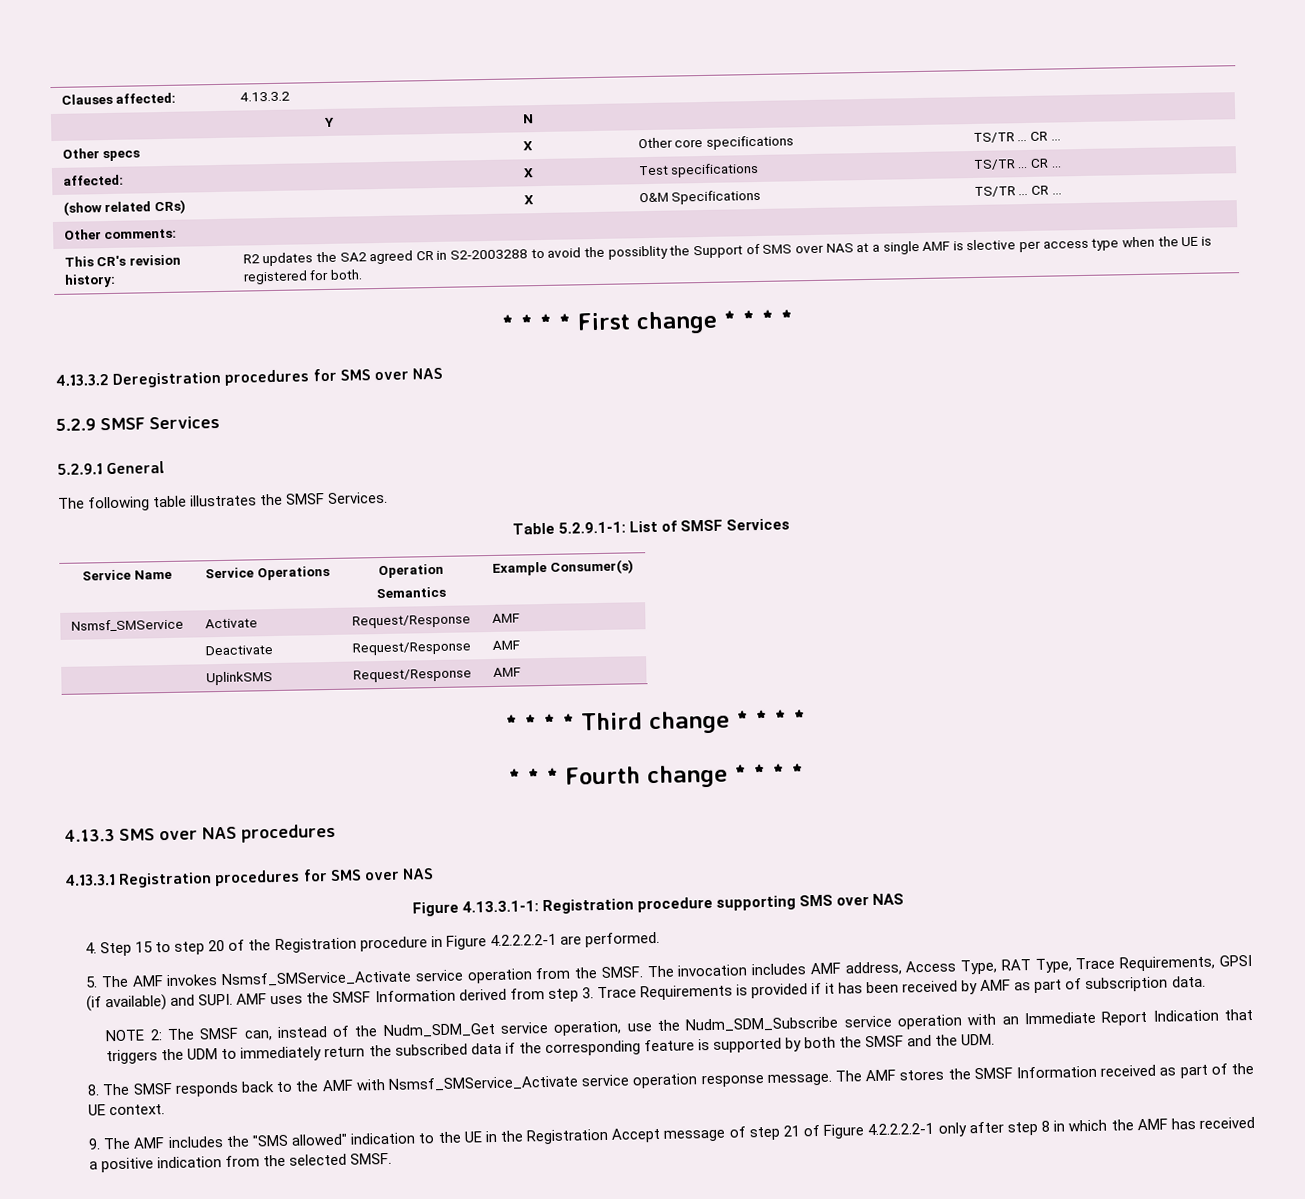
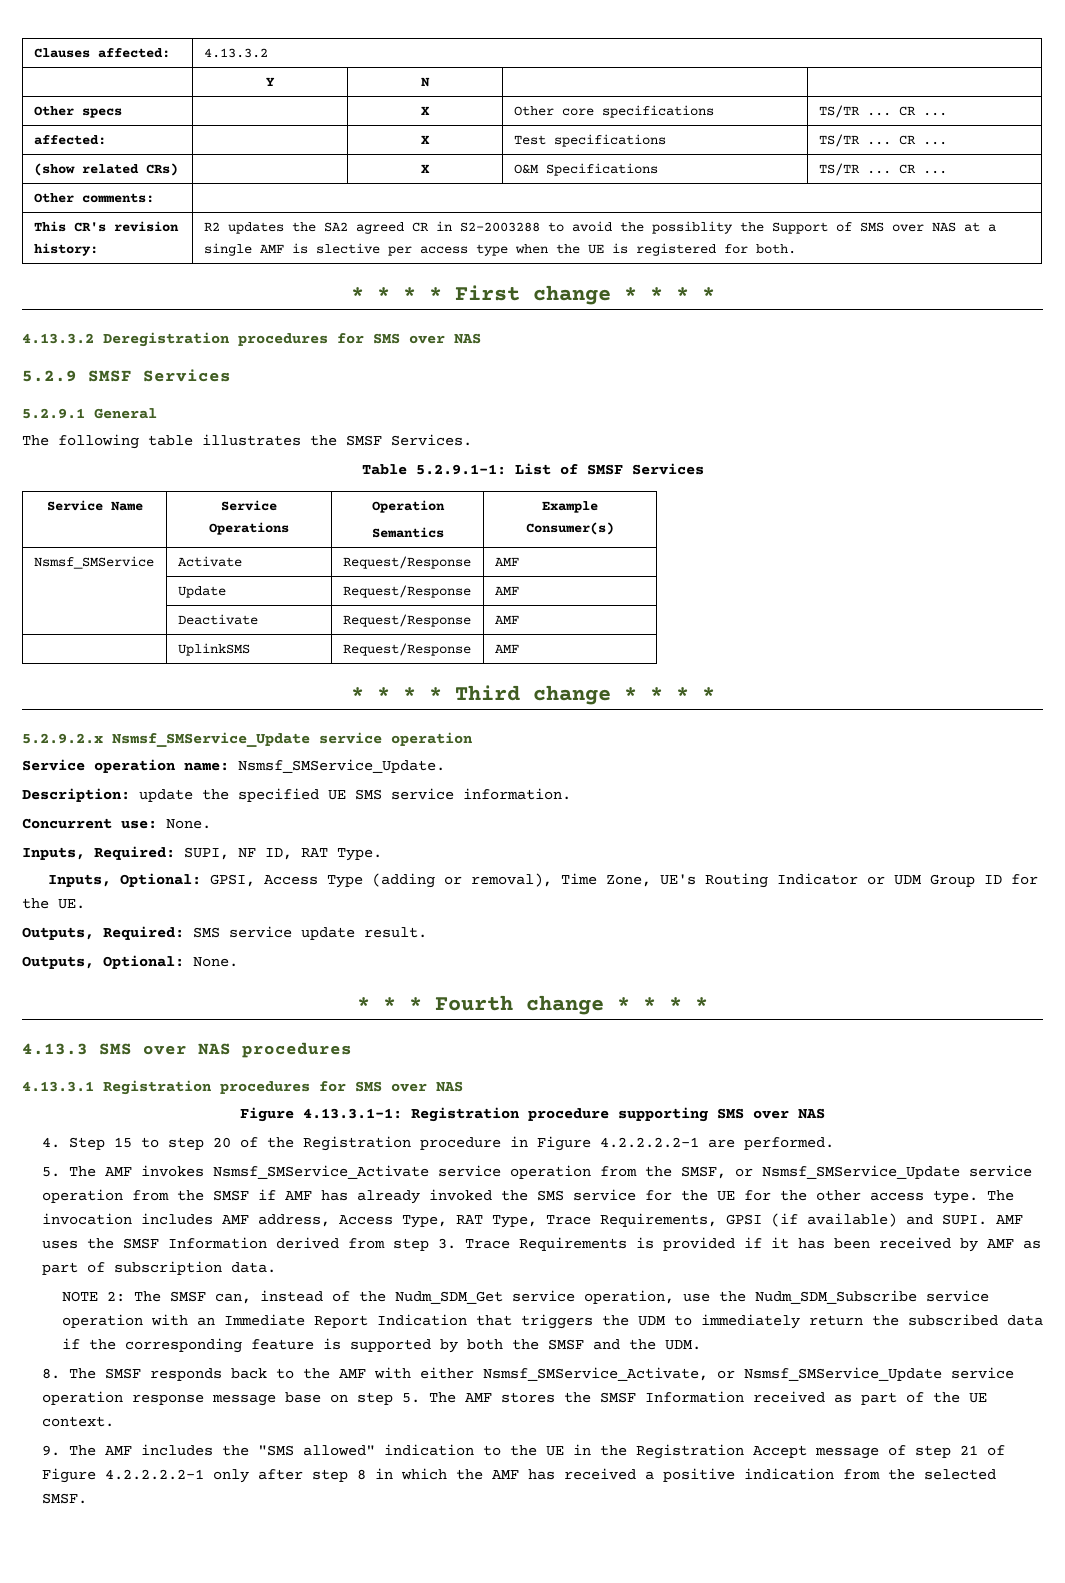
+ | Update | Request/Response | AMF
+ 5.2.9.2.x Nsmsf_SMService_Update service operation
+ Service operation name: Nsmsf_SMService_Update.
+ Description: update the specified UE SMS service information.
+ Concurrent use: None.
+ Inputs, Required: SUPI, NF ID, RAT Type.
+ Inputs, Optional: GPSI, Access Type (adding or removal), Time Zone, UE's Routing Indicator or UDM Group ID for the UE.
+ Outputs, Required: SMS service update result.
+ Outputs, Optional: None.
- 5. The AMF invokes Nsmsf_SMService_Activate service operation from the SMSF.
+ 5. The AMF invokes Nsmsf_SMService_Activate service operation from the SMSF, or Nsmsf_SMService_Update service operation from the SMSF if AMF has already invoked the SMS service for the UE for the other access type.
- 8. The SMSF responds back to the AMF with Nsmsf_SMService_Activate service operation response message. The AMF stores the SMSF Information received as part of the UE context.
+ 8. The SMSF responds back to the AMF with either Nsmsf_SMService_Activate, or Nsmsf_SMService_Update service operation response message base on step 5. The AMF stores the SMSF Information received as part of the UE context.

